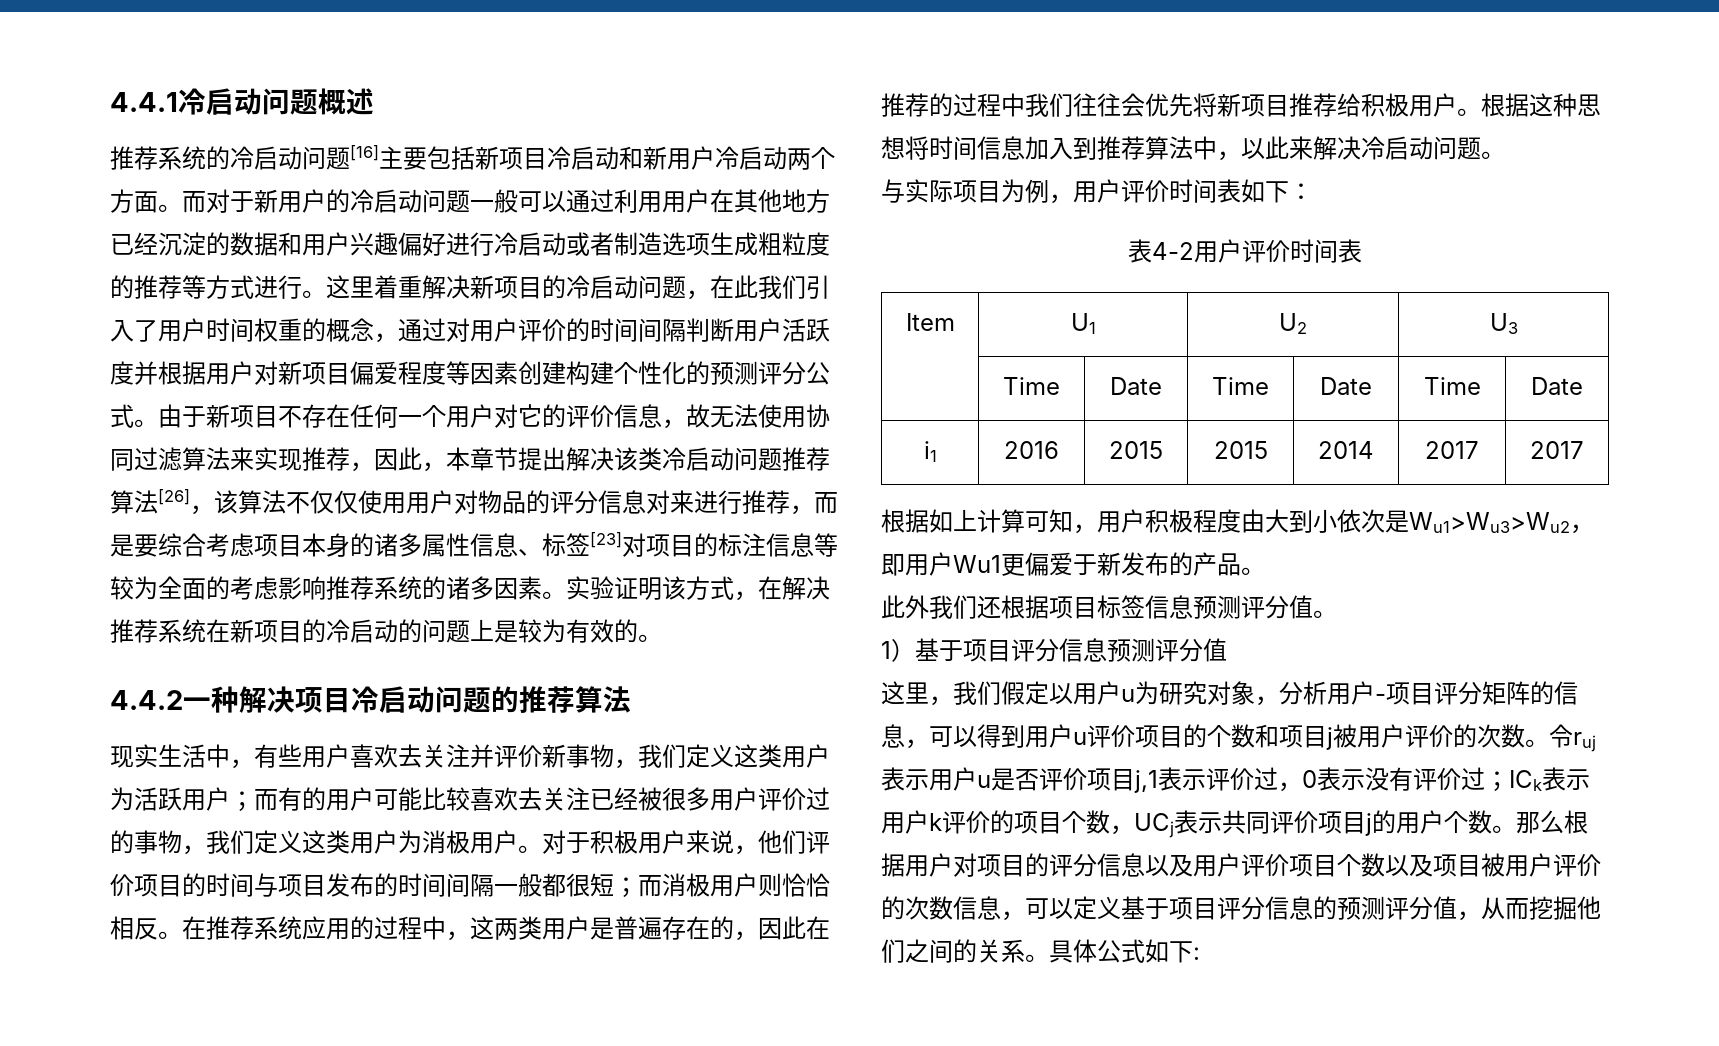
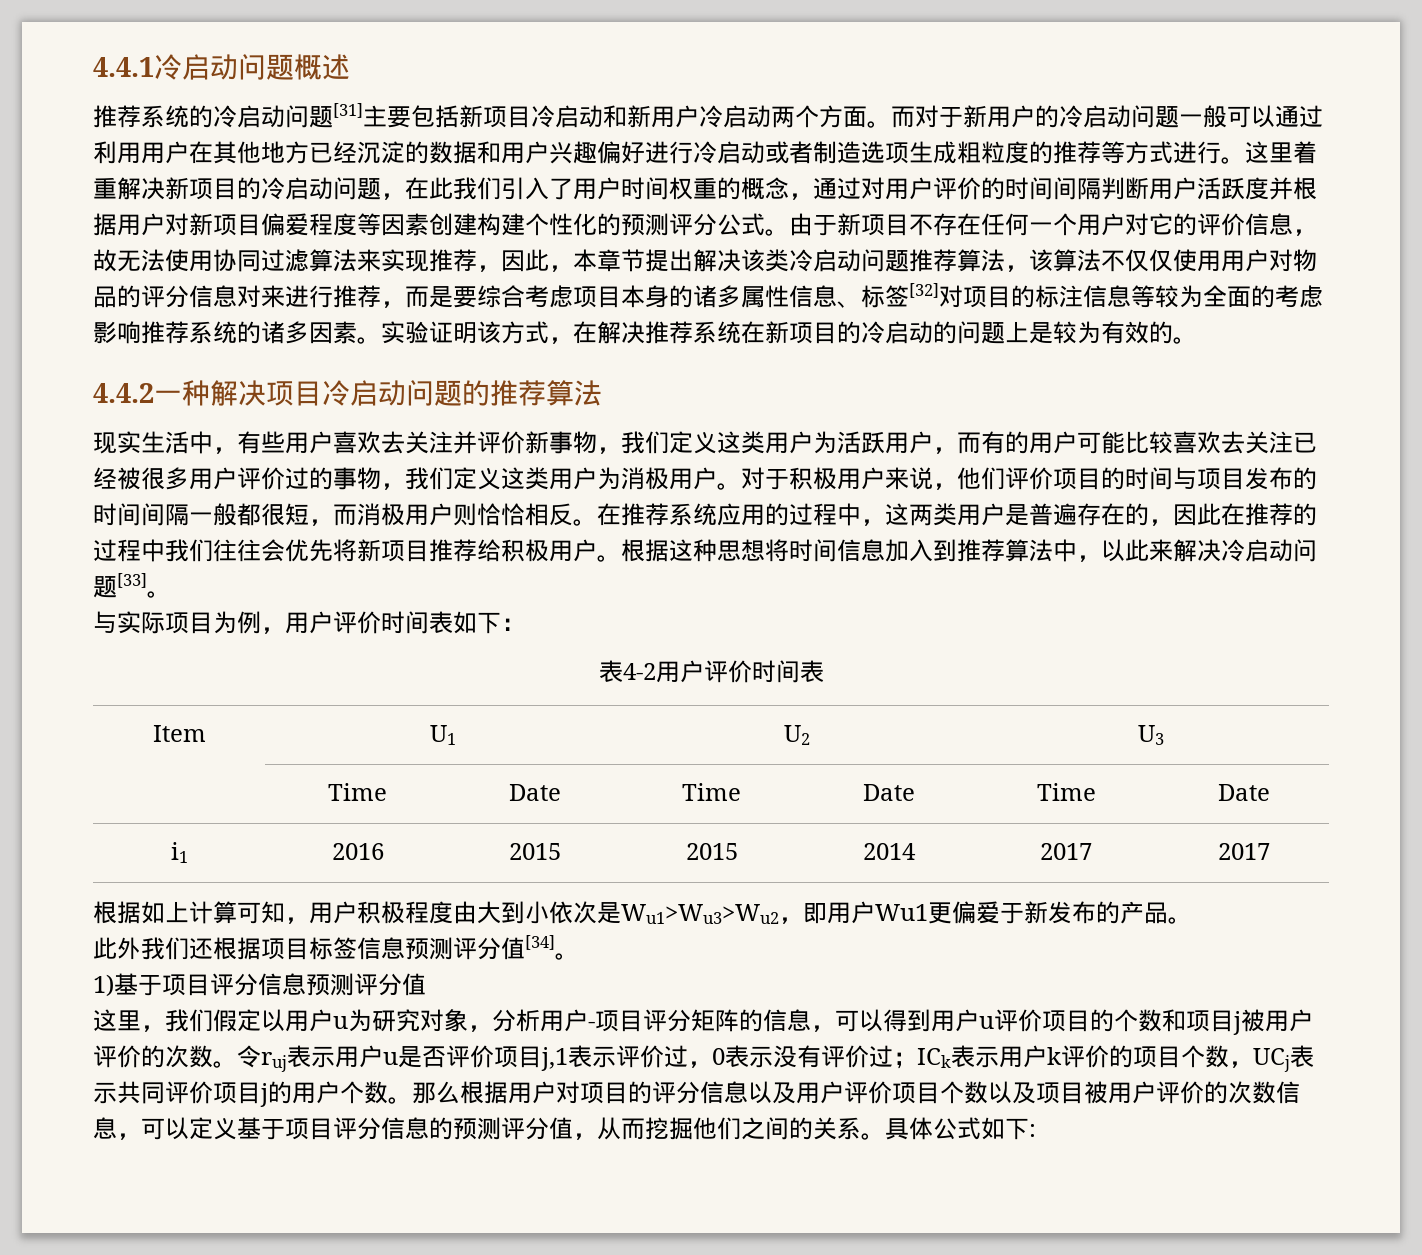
- 推荐系统的冷启动问题[16]主要包括新项目冷启动和新用户冷启动两个方面。
+ 推荐系统的冷启动问题[31]主要包括新项目冷启动和新用户冷启动两个方面。
- 由于新项目不存在任何一个用户对它的评价信息，故无法使用协同过滤算法来实现推荐，因此，本章节提出解决该类冷启动问题推荐算法[26]，该算法不仅仅使用用户对物品的评分信息对来进行推荐，而是要综合考虑项目本身的诸多属性信息、标签[23]对项目的标注信息等较为全面的考虑影响推荐系统的诸多因素。
+ 由于新项目不存在任何一个用户对它的评价信息，故无法使用协同过滤算法来实现推荐，因此，本章节提出解决该类冷启动问题推荐算法，该算法不仅仅使用用户对物品的评分信息对来进行推荐，而是要综合考虑项目本身的诸多属性信息、标签[32]对项目的标注信息等较为全面的考虑影响推荐系统的诸多因素。
- 现实生活中，有些用户喜欢去关注并评价新事物，我们定义这类用户为活跃用户；而有的用户可能比较喜欢去关注已经被很多用户评价过的事物，我们定义这类用户为消极用户。
+ 现实生活中，有些用户喜欢去关注并评价新事物，我们定义这类用户为活跃用户，而有的用户可能比较喜欢去关注已经被很多用户评价过的事物，我们定义这类用户为消极用户。
- 对于积极用户来说，他们评价项目的时间与项目发布的时间间隔一般都很短；而消极用户则恰恰相反。
+ 对于积极用户来说，他们评价项目的时间与项目发布的时间间隔一般都很短，而消极用户则恰恰相反。
- 根据这种思想将时间信息加入到推荐算法中，以此来解决冷启动问题。
+ 根据这种思想将时间信息加入到推荐算法中，以此来解决冷启动问题[33]。
- 此外我们还根据项目标签信息预测评分值。
- 1）基于项目评分信息预测评分值
+ 此外我们还根据项目标签信息预测评分值[34]。
+ 1)基于项目评分信息预测评分值

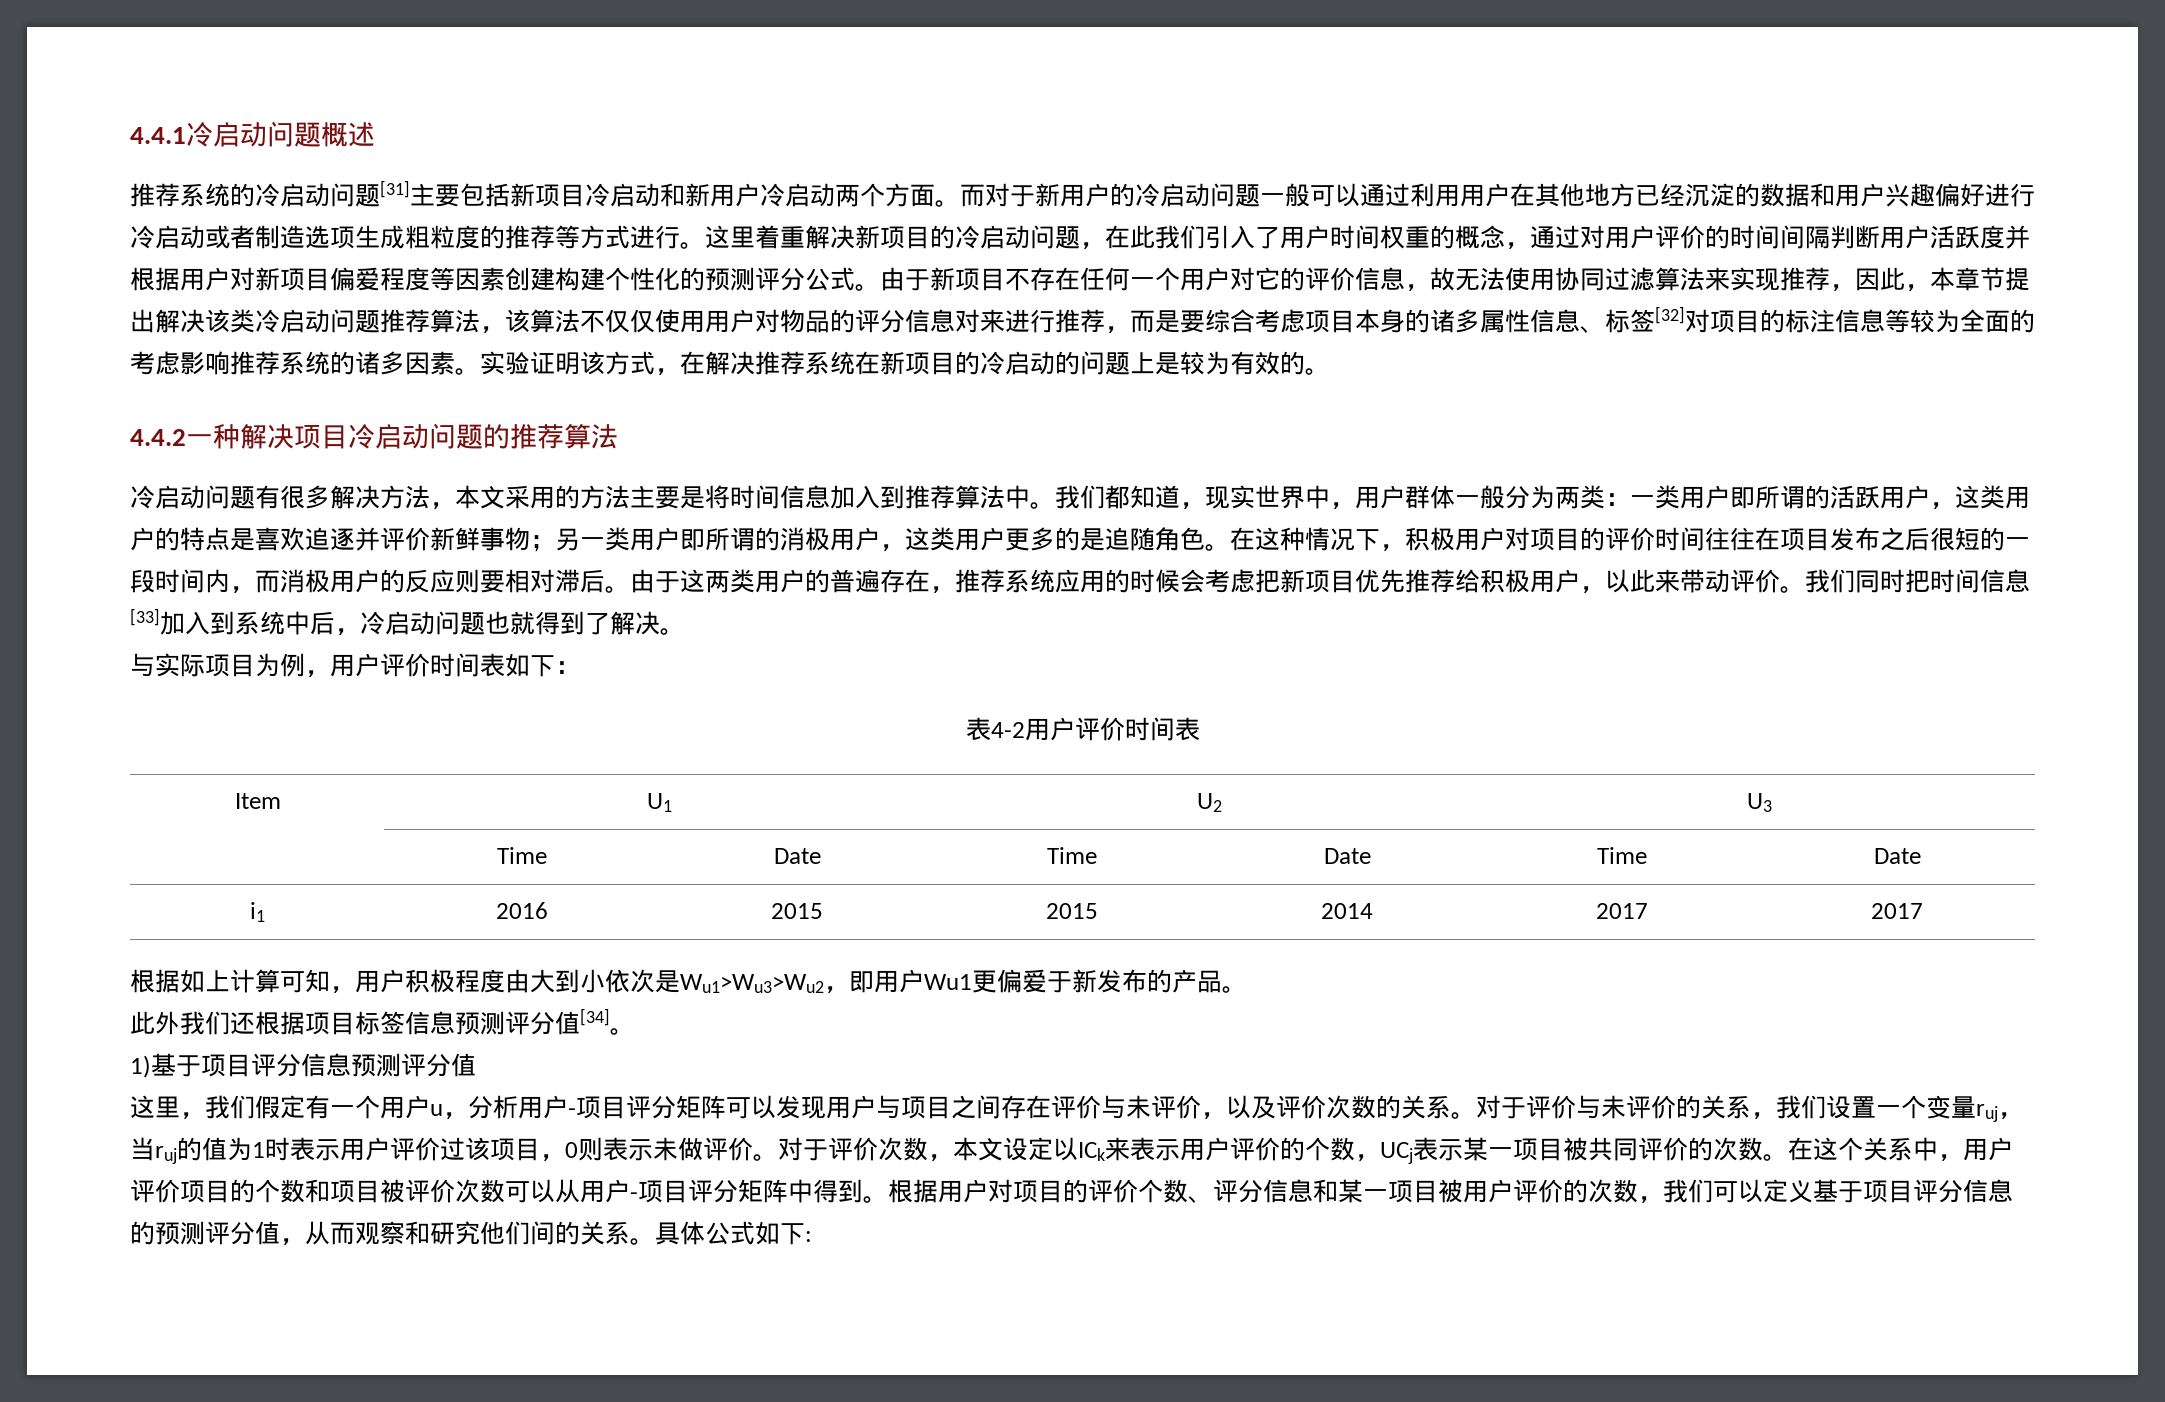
- 现实生活中，有些用户喜欢去关注并评价新事物，我们定义这类用户为活跃用户，而有的用户可能比较喜欢去关注已经被很多用户评价过的事物，我们定义这类用户为消极用户。对于积极用户来说，他们评价项目的时间与项目发布的时间间隔一般都很短，而消极用户则恰恰相反。在推荐系统应用的过程中，这两类用户是普遍存在的，因此在推荐的过程中我们往往会优先将新项目推荐给积极用户。根据这种思想将时间信息加入到推荐算法中，以此来解决冷启动问题[33]。
+ 冷启动问题有很多解决方法，本文采用的方法主要是将时间信息加入到推荐算法中。我们都知道，现实世界中，用户群体一般分为两类：一类用户即所谓的活跃用户，这类用户的特点是喜欢追逐并评价新鲜事物；另一类用户即所谓的消极用户，这类用户更多的是追随角色。在这种情况下，积极用户对项目的评价时间往往在项目发布之后很短的一段时间内，而消极用户的反应则要相对滞后。由于这两类用户的普遍存在，推荐系统应用的时候会考虑把新项目优先推荐给积极用户，以此来带动评价。我们同时把时间信息[33]加入到系统中后，冷启动问题也就得到了解决。
- 这里，我们假定以用户u为研究对象，分析用户-项目评分矩阵的信息，可以得到用户u评价项目的个数和项目j被用户评价的次数。令ruj表示用户u是否评价项目j,1表示评价过，0表示没有评价过；ICk表示用户k评价的项目个数，UCj表示共同评价项目j的用户个数。那么根据用户对项目的评分信息以及用户评价项目个数以及项目被用户评价的次数信息，可以定义基于项目评分信息的预测评分值，从而挖掘他们之间的关系。
+ 这里，我们假定有一个用户u，分析用户-项目评分矩阵可以发现用户与项目之间存在评价与未评价，以及评价次数的关系。对于评价与未评价的关系，我们设置一个变量ruj，当ruj的值为1时表示用户评价过该项目，0则表示未做评价。对于评价次数，本文设定以ICk来表示用户评价的个数，UCj表示某一项目被共同评价的次数。在这个关系中，用户评价项目的个数和项目被评价次数可以从用户-项目评分矩阵中得到。根据用户对项目的评价个数、评分信息和某一项目被用户评价的次数，我们可以定义基于项目评分信息的预测评分值，从而观察和研究他们间的关系。

